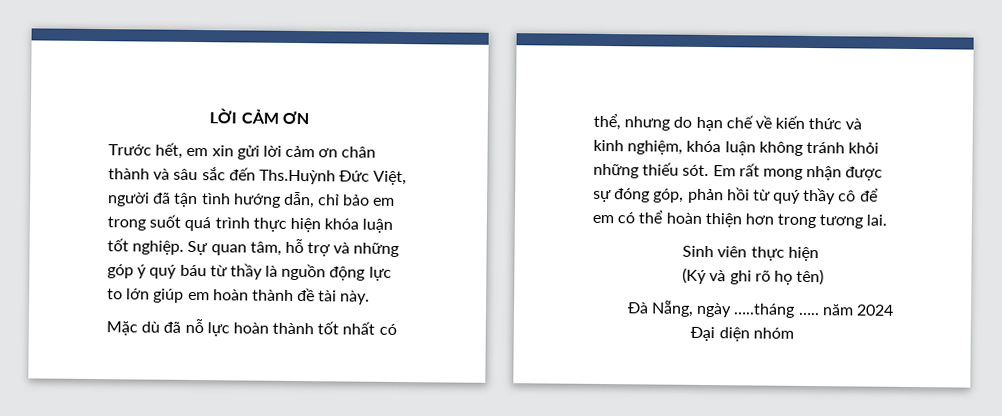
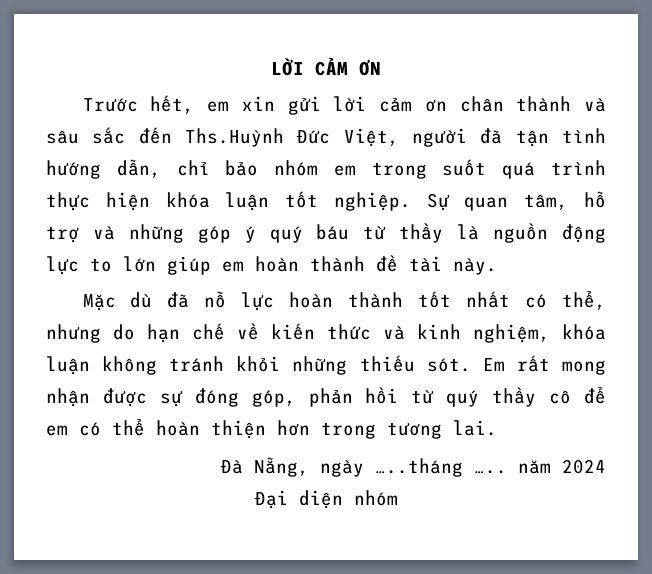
- Trước hết, em xin gửi lời cảm ơn chân thành và sâu sắc đến Ths.Huỳnh Đức Việt, người đã tận tình hướng dẫn, chỉ bảo em trong suốt quá trình thực hiện khóa luận tốt nghiệp.
+ Trước hết, em xin gửi lời cảm ơn chân thành và sâu sắc đến Ths.Huỳnh Đức Việt, người đã tận tình hướng dẫn, chỉ bảo nhóm em trong suốt quá trình thực hiện khóa luận tốt nghiệp.
- Sinh viên thực hiện
- (Ký và ghi rõ họ tên)

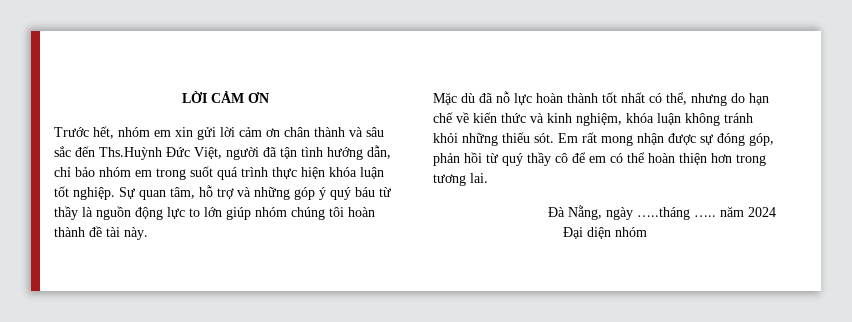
- Trước hết, em xin gửi lời cảm ơn chân thành và sâu sắc đến Ths.Huỳnh Đức Việt, người đã tận tình hướng dẫn, chỉ bảo nhóm em trong suốt quá trình thực hiện khóa luận tốt nghiệp.
+ Trước hết, nhóm em xin gửi lời cảm ơn chân thành và sâu sắc đến Ths.Huỳnh Đức Việt, người đã tận tình hướng dẫn, chỉ bảo nhóm em trong suốt quá trình thực hiện khóa luận tốt nghiệp.
- Sự quan tâm, hỗ trợ và những góp ý quý báu từ thầy là nguồn động lực to lớn giúp em hoàn thành đề tài này.
+ Sự quan tâm, hỗ trợ và những góp ý quý báu từ thầy là nguồn động lực to lớn giúp nhóm chúng tôi hoàn thành đề tài này.

